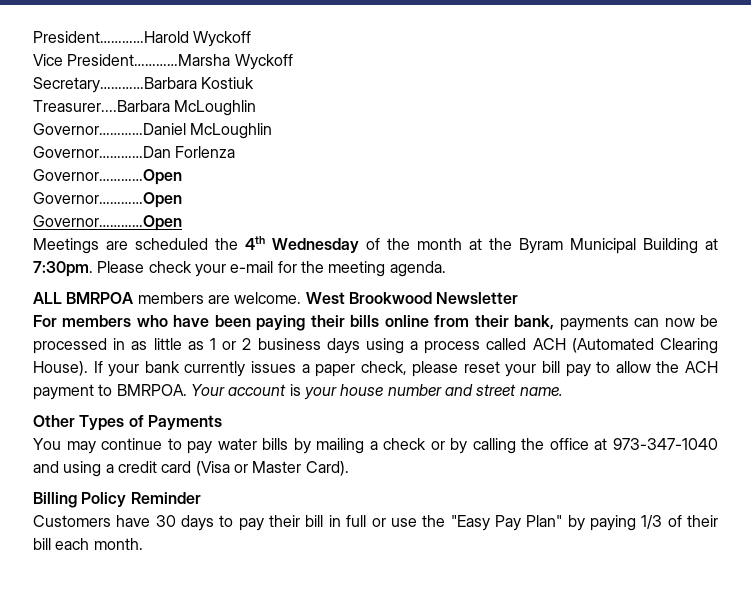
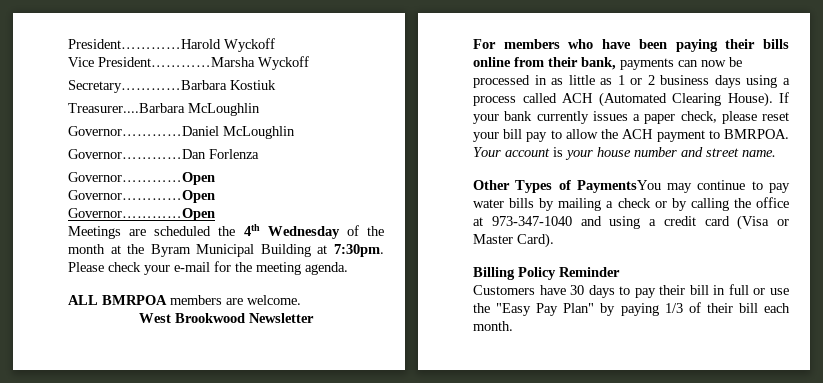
- ALL BMRPOA members are welcome. West Brookwood Newsletter
+ ALL BMRPOA members are welcome.
+ West Brookwood Newsletter
- Other Types of Payments
- You may continue to pay water bills by mailing a check or by calling the office at 973-347-1040 and using a credit card (Visa or Master Card).
+ Other Types of PaymentsYou may continue to pay water bills by mailing a check or by calling the office at 973-347-1040 and using a credit card (Visa or Master Card).

